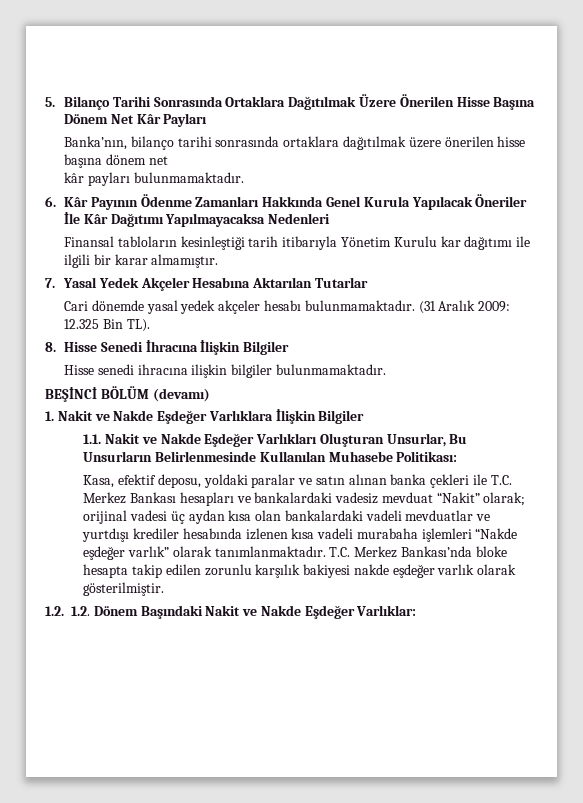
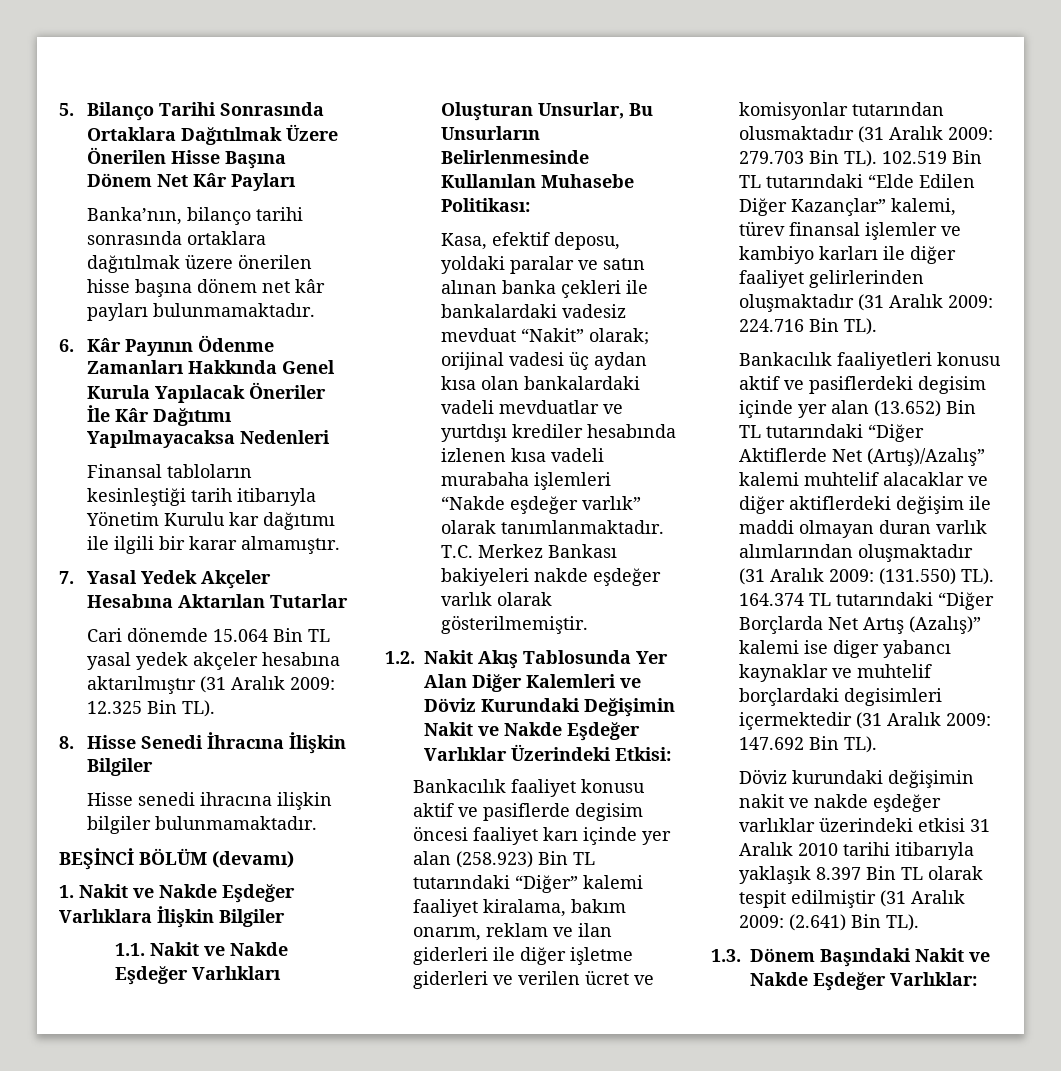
- Banka’nın, bilanço tarihi sonrasında ortaklara dağıtılmak üzere önerilen hisse başına dönem net
- kâr payları bulunmamaktadır.
+ Banka’nın, bilanço tarihi sonrasında ortaklara dağıtılmak üzere önerilen hisse başına dönem net kâr payları bulunmamaktadır.
- Cari dönemde yasal yedek akçeler hesabı bulunmamaktadır. (31 Aralık 2009: 12.325 Bin TL).
+ Cari dönemde 15.064 Bin TL yasal yedek akçeler hesabına aktarılmıştır (31 Aralık 2009: 12.325 Bin TL).
- Kasa, efektif deposu, yoldaki paralar ve satın alınan banka çekleri ile T.C. Merkez Bankası hesapları ve bankalardaki vadesiz mevduat “Nakit” olarak; orijinal vadesi üç aydan kısa olan bankalardaki vadeli mevduatlar ve yurtdışı krediler hesabında izlenen kısa vadeli murabaha işlemleri “Nakde eşdeğer varlık” olarak tanımlanmaktadır.
+ Kasa, efektif deposu, yoldaki paralar ve satın alınan banka çekleri ile bankalardaki vadesiz mevduat “Nakit” olarak; orijinal vadesi üç aydan kısa olan bankalardaki vadeli mevduatlar ve yurtdışı krediler hesabında izlenen kısa vadeli murabaha işlemleri “Nakde eşdeğer varlık” olarak tanımlanmaktadır.
- T.C. Merkez Bankası’nda bloke hesapta takip edilen zorunlu karşılık bakiyesi nakde eşdeğer varlık olarak gösterilmiştir.
- 1.2. 1.2. Dönem Başındaki Nakit ve Nakde Eşdeğer Varlıklar:
+ T.C. Merkez Bankası bakiyeleri nakde eşdeğer varlık olarak gösterilmemiştir.
+ 1.2. Nakit Akış Tablosunda Yer Alan Diğer Kalemleri ve Döviz Kurundaki Değişimin Nakit ve Nakde Eşdeğer Varlıklar Üzerindeki Etkisi:
+ Bankacılık faaliyet konusu aktif ve pasiflerde degisim öncesi faaliyet karı içinde yer alan (258.923) Bin TL tutarındaki “Diğer” kalemi faaliyet kiralama, bakım onarım, reklam ve ilan giderleri ile diğer işletme giderleri ve verilen ücret ve komisyonlar tutarından olusmaktadır (31 Aralık 2009: 279.703 Bin TL). 102.519 Bin TL tutarındaki “Elde Edilen Diğer Kazançlar” kalemi, türev finansal işlemler ve kambiyo karları ile diğer faaliyet gelirlerinden oluşmaktadır (31 Aralık 2009: 224.716 Bin TL).
+ Bankacılık faaliyetleri konusu aktif ve pasiflerdeki degisim içinde yer alan (13.652) Bin TL tutarındaki “Diğer Aktiflerde Net (Artış)/Azalış” kalemi muhtelif alacaklar ve diğer aktiflerdeki değişim ile maddi olmayan duran varlık alımlarından oluşmaktadır (31 Aralık 2009: (131.550) TL). 164.374 TL tutarındaki “Diğer Borçlarda Net Artış (Azalış)” kalemi ise diger yabancı kaynaklar ve muhtelif borçlardaki degisimleri içermektedir (31 Aralık 2009: 147.692 Bin TL).
+ Döviz kurundaki değişimin nakit ve nakde eşdeğer varlıklar üzerindeki etkisi 31 Aralık 2010 tarihi itibarıyla yaklaşık 8.397 Bin TL olarak tespit edilmiştir (31 Aralık 2009: (2.641) Bin TL).
+ 1.3. Dönem Başındaki Nakit ve Nakde Eşdeğer Varlıklar:

